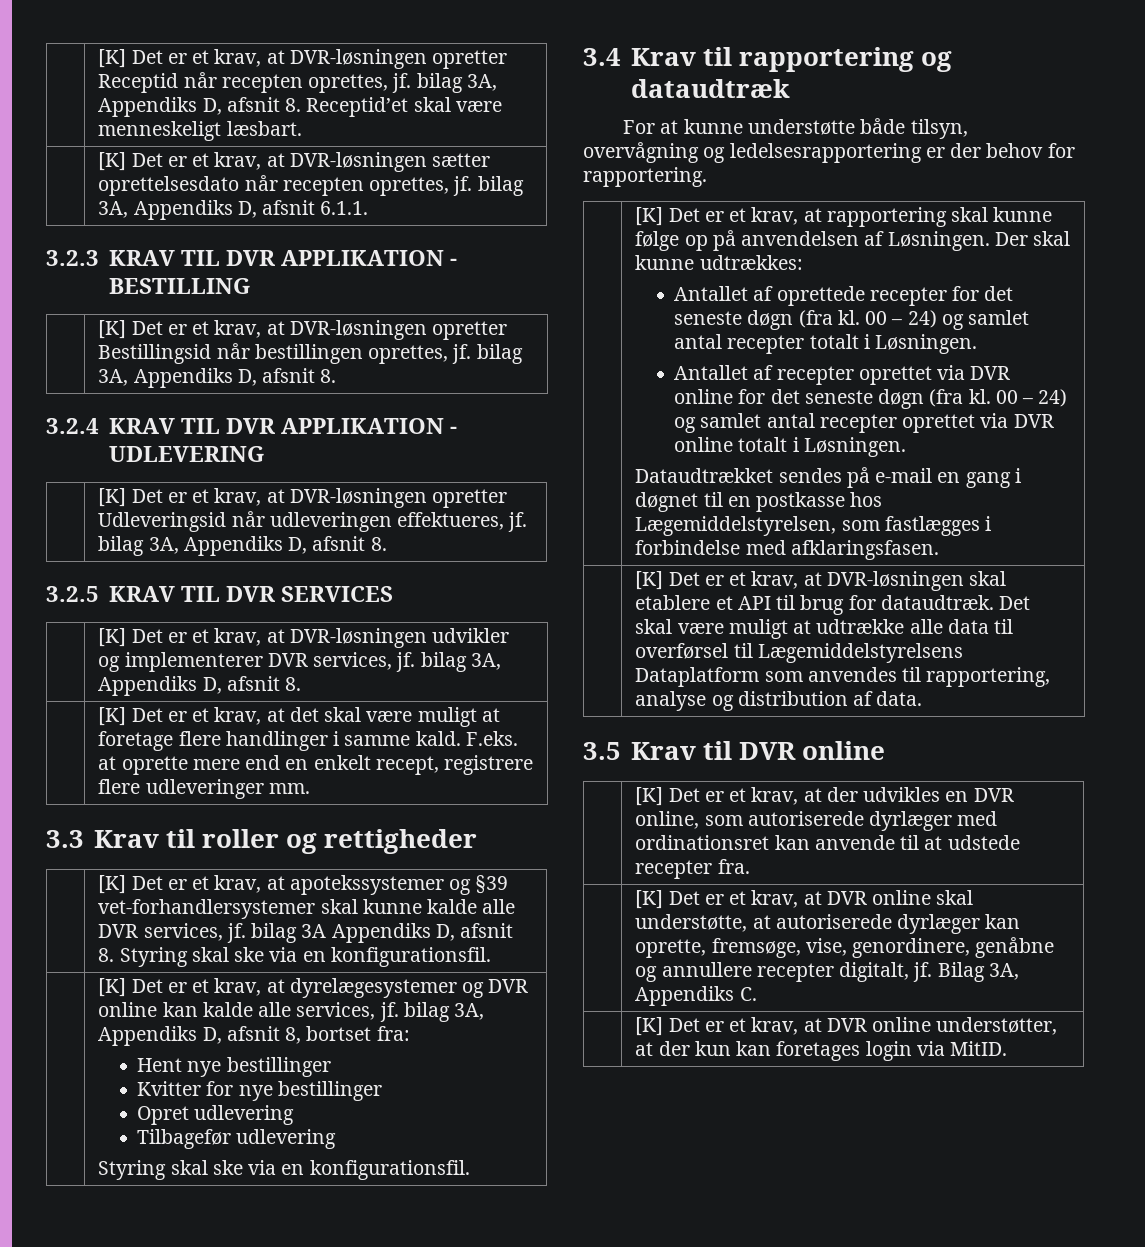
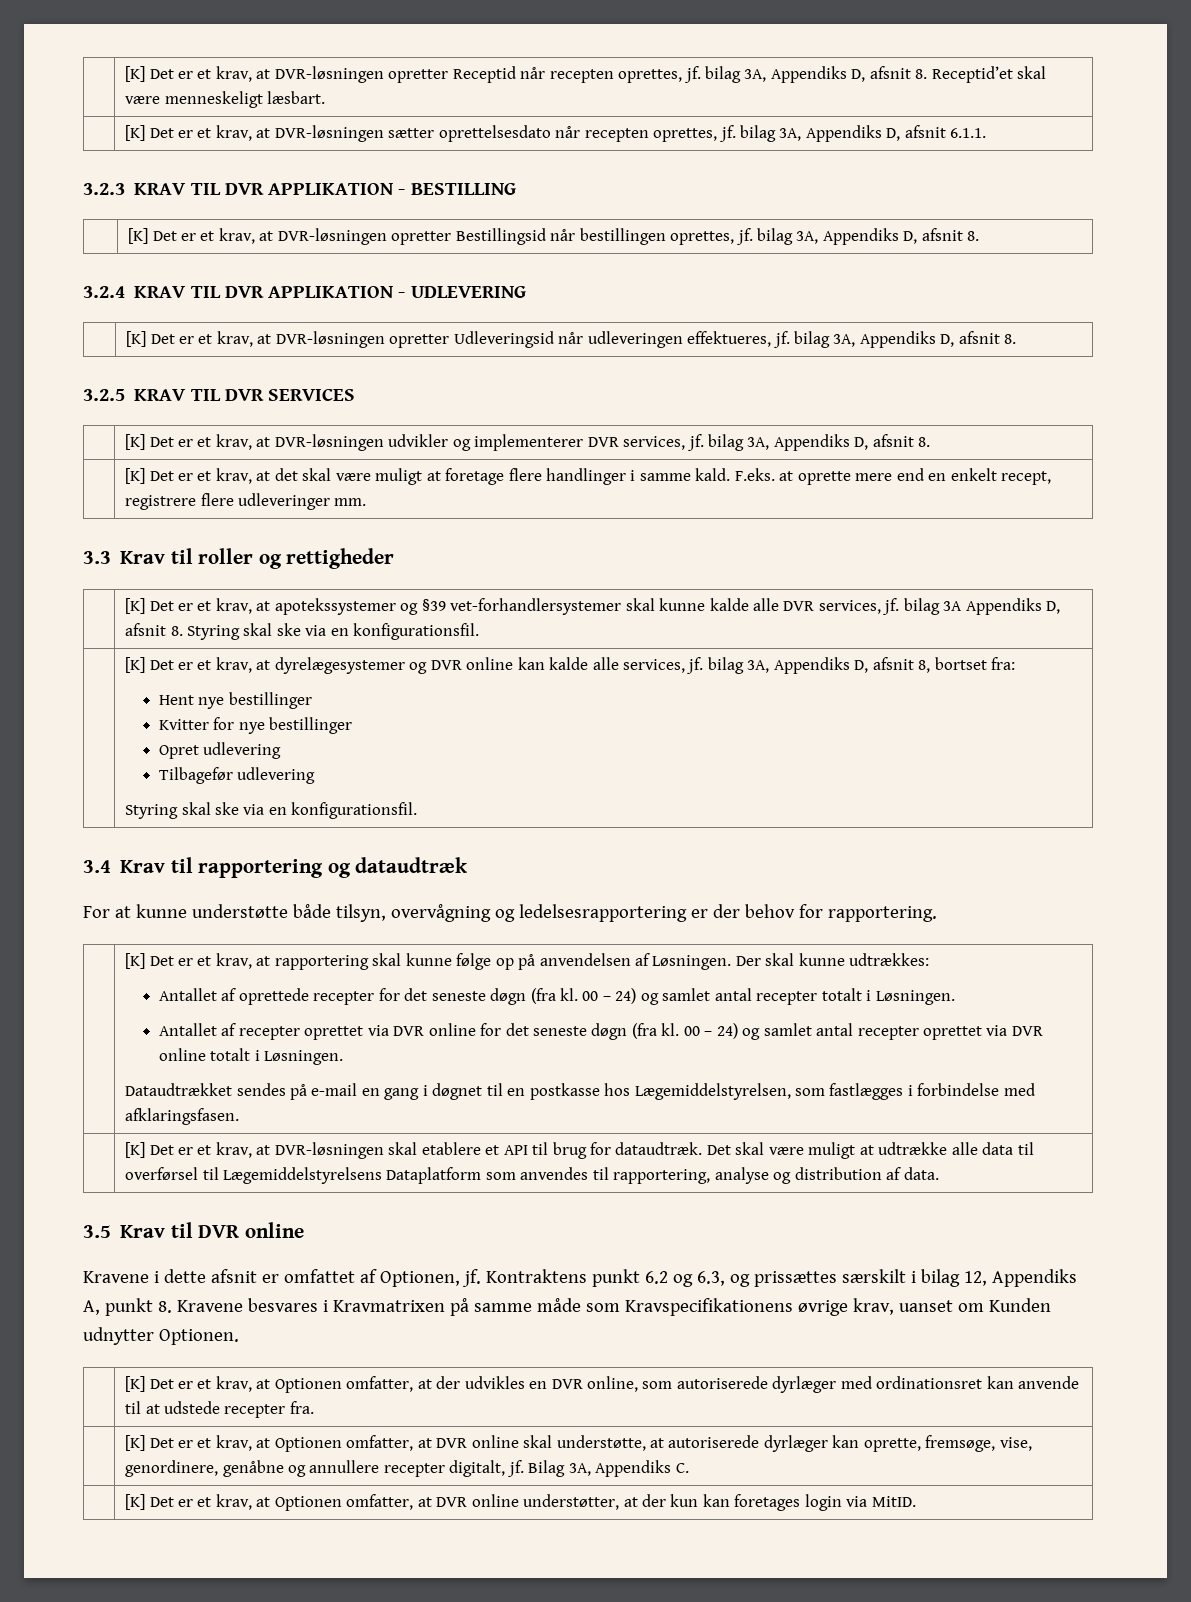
- | [K] Det er et krav, at der udvikles en DVR online, som autoriserede dyrlæger med ordinationsret kan anvende til at udstede recepter fra.
+ Kravene i dette afsnit er omfattet af Optionen, jf. Kontraktens punkt 6.2 og 6.3, og prissættes særskilt i bilag 12, Appendiks A, punkt 8. Kravene besvares i Kravmatrixen på samme måde som Kravspecifikationens øvrige krav, uanset om Kunden udnytter Optionen.
+ | [K] Det er et krav, at Optionen omfatter, at der udvikles en DVR online, som autoriserede dyrlæger med ordinationsret kan anvende til at udstede recepter fra.
- | [K] Det er et krav, at DVR online skal understøtte, at autoriserede dyrlæger kan oprette, fremsøge, vise, genordinere, genåbne og annullere recepter digitalt, jf. Bilag 3A, Appendiks C.
+ | [K] Det er et krav, at Optionen omfatter, at DVR online skal understøtte, at autoriserede dyrlæger kan oprette, fremsøge, vise, genordinere, genåbne og annullere recepter digitalt, jf. Bilag 3A, Appendiks C.
- | [K] Det er et krav, at DVR online understøtter, at der kun kan foretages login via MitID.
+ | [K] Det er et krav, at Optionen omfatter, at DVR online understøtter, at der kun kan foretages login via MitID.

